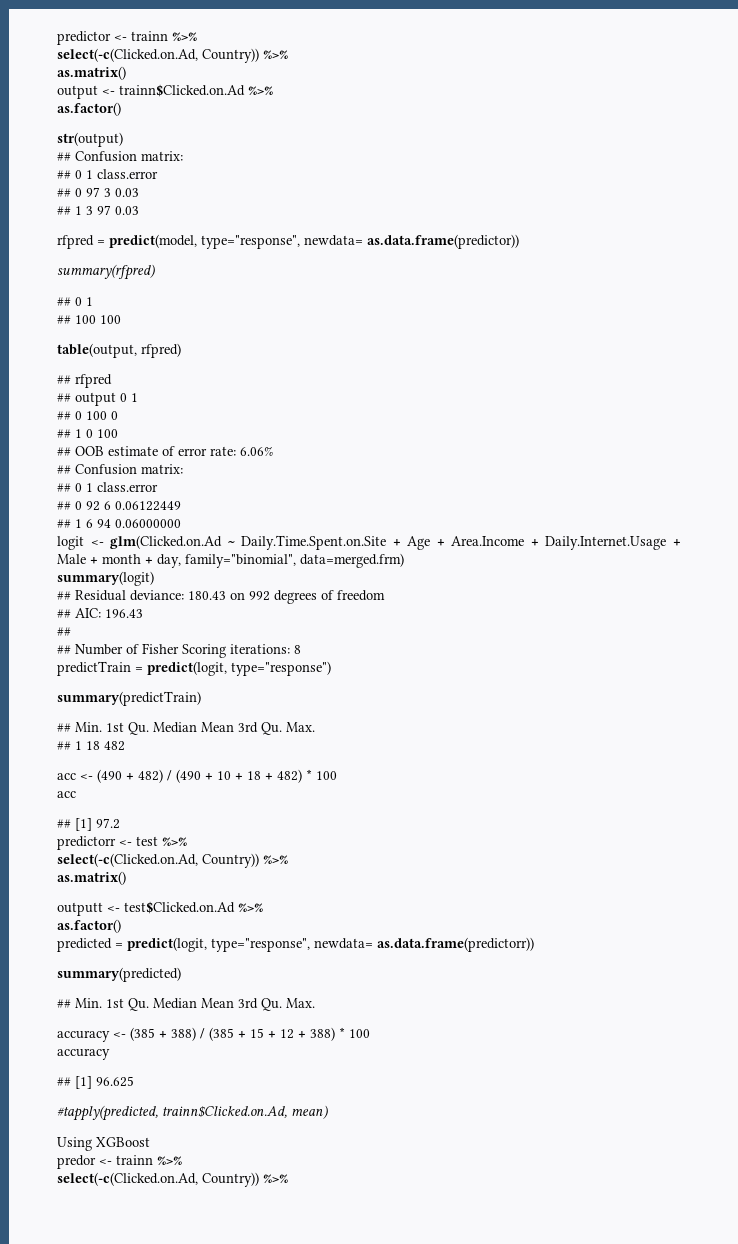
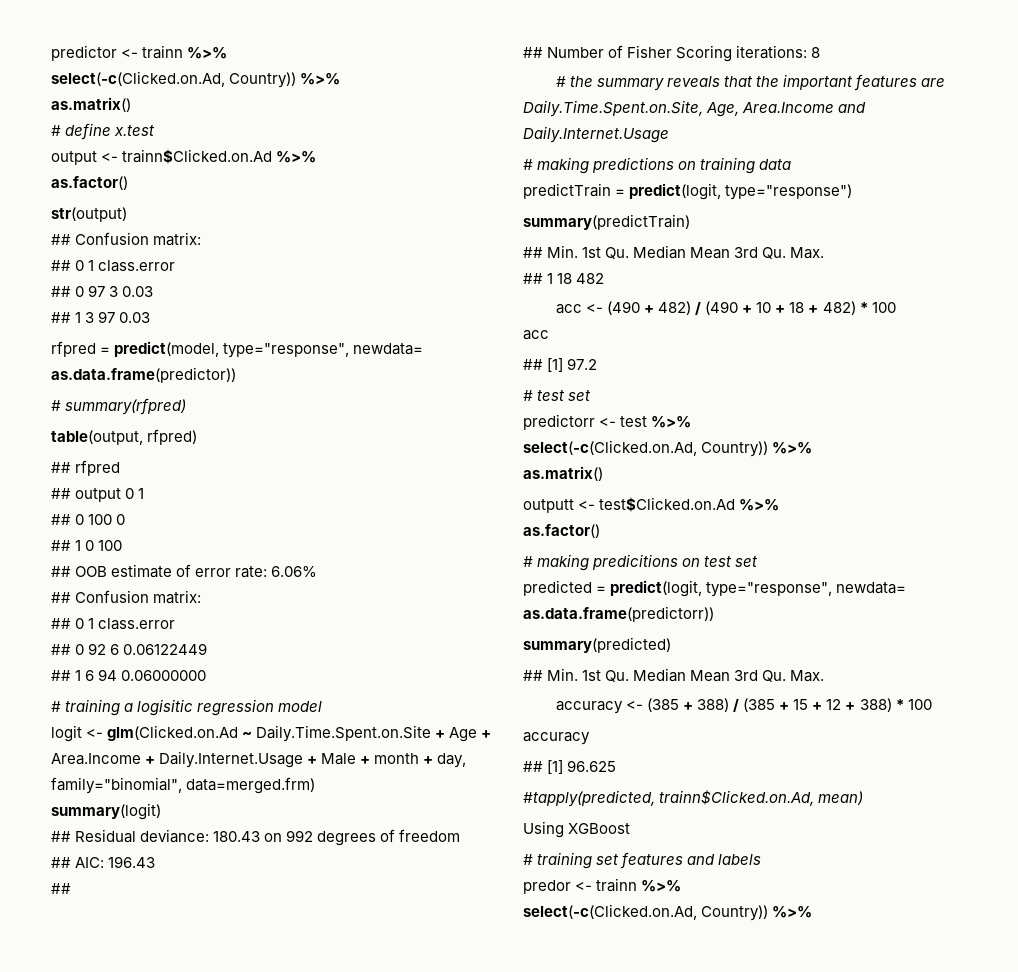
+ # define x.test
- summary(rfpred)
- ## 0 1
- ## 100 100
+ # summary(rfpred)
+ # training a logisitic regression model
+ # the summary reveals that the important features are Daily.Time.Spent.on.Site, Age, Area.Income and Daily.Internet.Usage
+ # making predictions on training data
+ # test set
+ # making predicitions on test set
+ # training set features and labels

